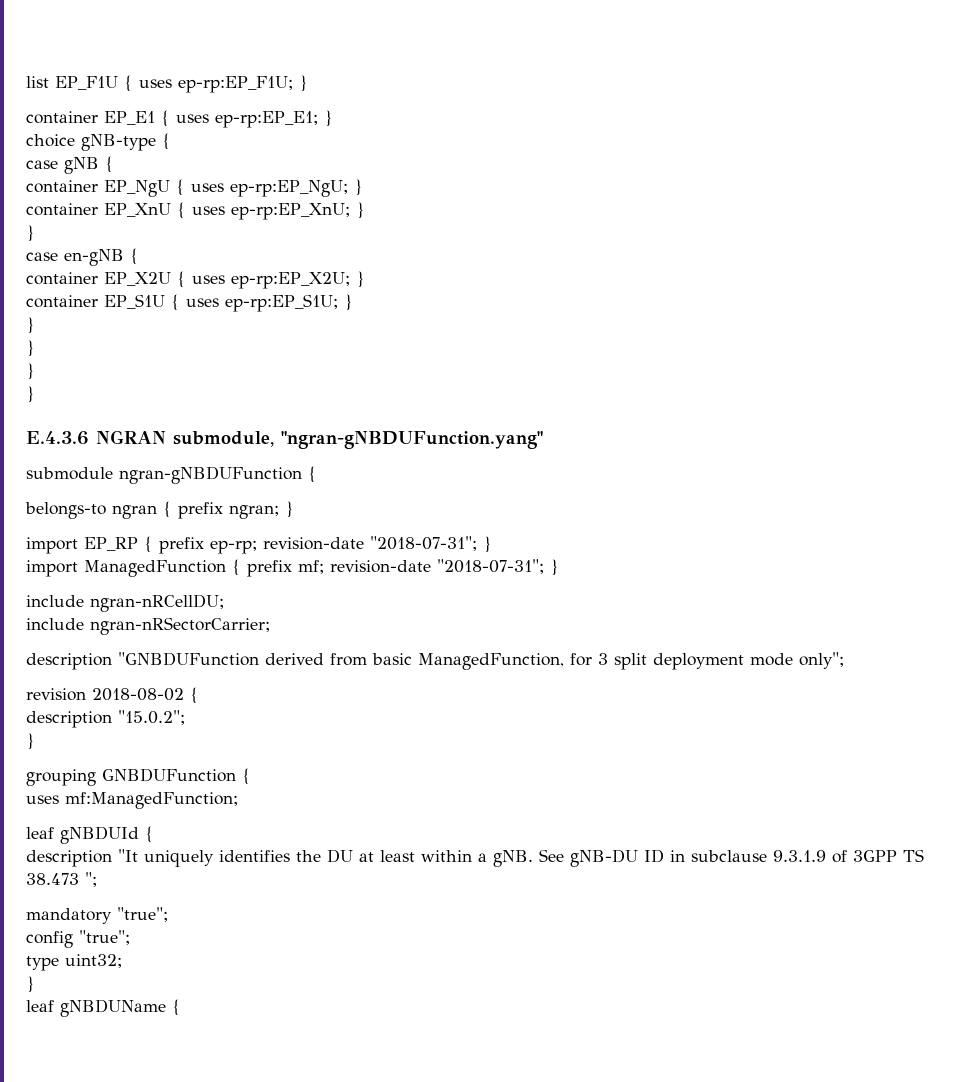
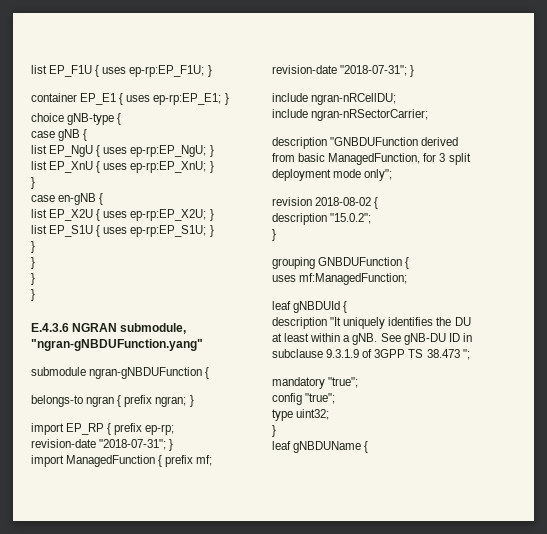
- container EP_NgU { uses ep-rp:EP_NgU; }
+ list EP_NgU { uses ep-rp:EP_NgU; }
- container EP_XnU { uses ep-rp:EP_XnU; }
+ list EP_XnU { uses ep-rp:EP_XnU; }
- container EP_X2U { uses ep-rp:EP_X2U; }
+ list EP_X2U { uses ep-rp:EP_X2U; }
- container EP_S1U { uses ep-rp:EP_S1U; }
+ list EP_S1U { uses ep-rp:EP_S1U; }

